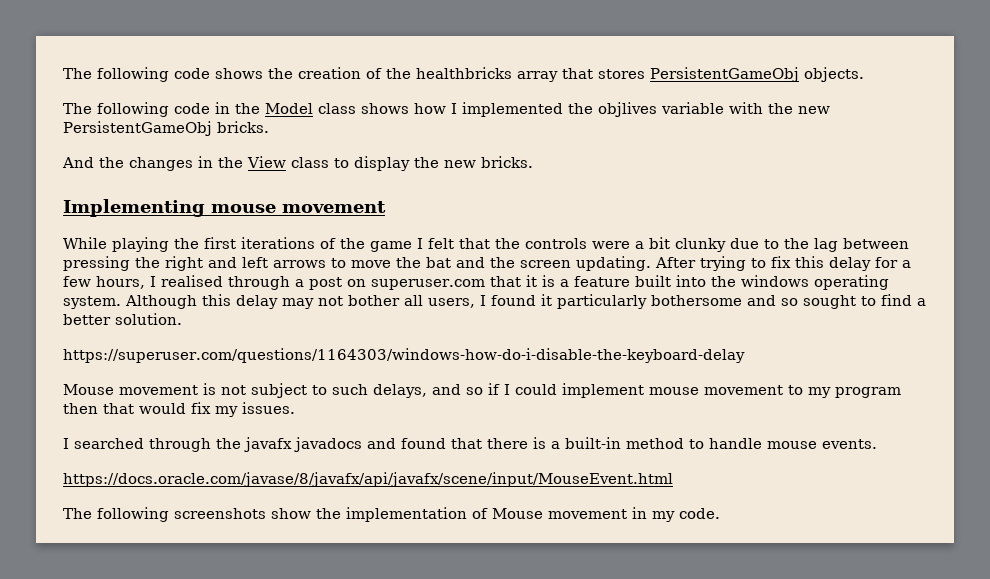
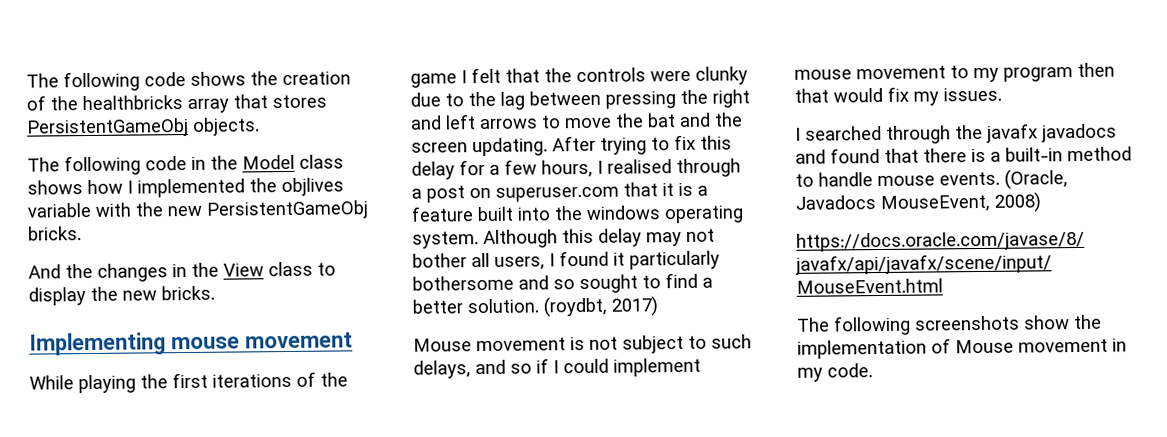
- While playing the first iterations of the game I felt that the controls were a bit clunky due to the lag between pressing the right and left arrows to move the bat and the screen updating.
+ While playing the first iterations of the game I felt that the controls were clunky due to the lag between pressing the right and left arrows to move the bat and the screen updating.
- Although this delay may not bother all users, I found it particularly bothersome and so sought to find a better solution.
- https://superuser.com/questions/1164303/windows-how-do-i-disable-the-keyboard-delay
+ Although this delay may not bother all users, I found it particularly bothersome and so sought to find a better solution. (roydbt, 2017)
+ (Oracle, Javadocs MouseEvent, 2008)

